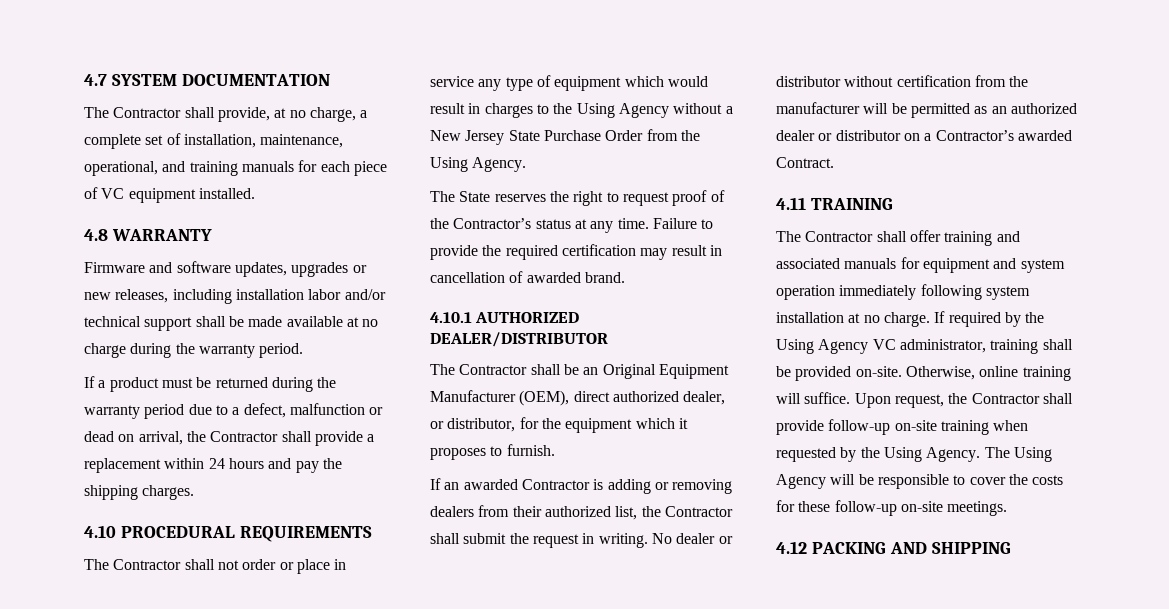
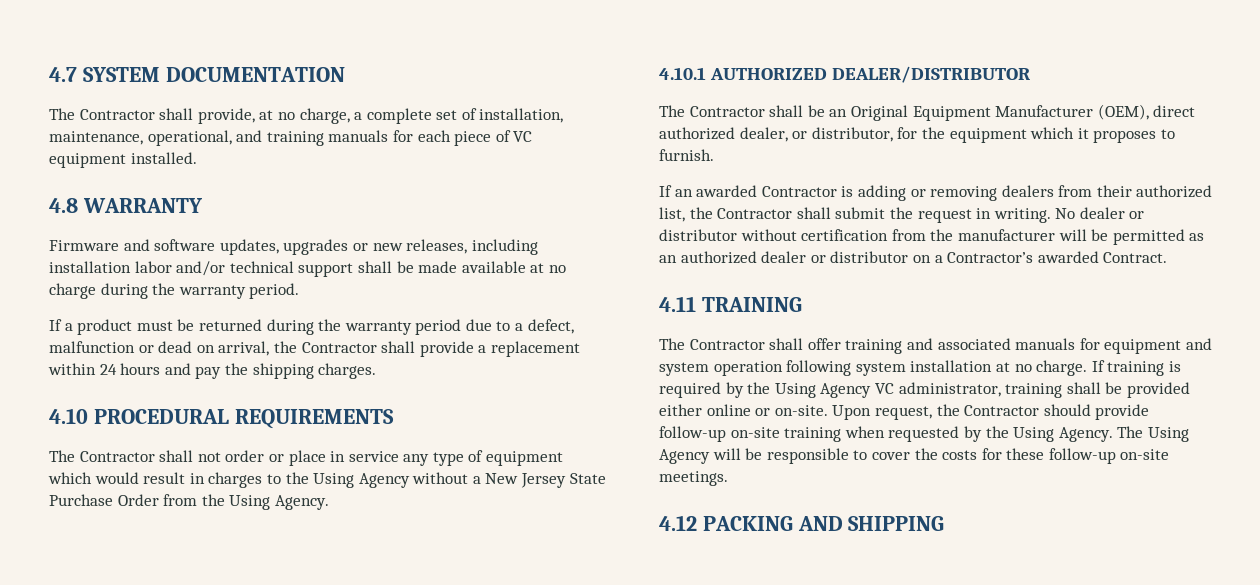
- The State reserves the right to request proof of the Contractor’s status at any time. Failure to provide the required certification may result in cancellation of awarded brand.
- The Contractor shall offer training and associated manuals for equipment and system operation immediately following system installation at no charge.
+ The Contractor shall offer training and associated manuals for equipment and system operation following system installation at no charge.
- If required by the Using Agency VC administrator, training shall be provided on-site. Otherwise, online training will suffice.
+ If training is required by the Using Agency VC administrator, training shall be provided either online or on-site.
- Upon request, the Contractor shall provide follow-up on-site training when requested by the Using Agency.
+ Upon request, the Contractor should provide follow-up on-site training when requested by the Using Agency.

